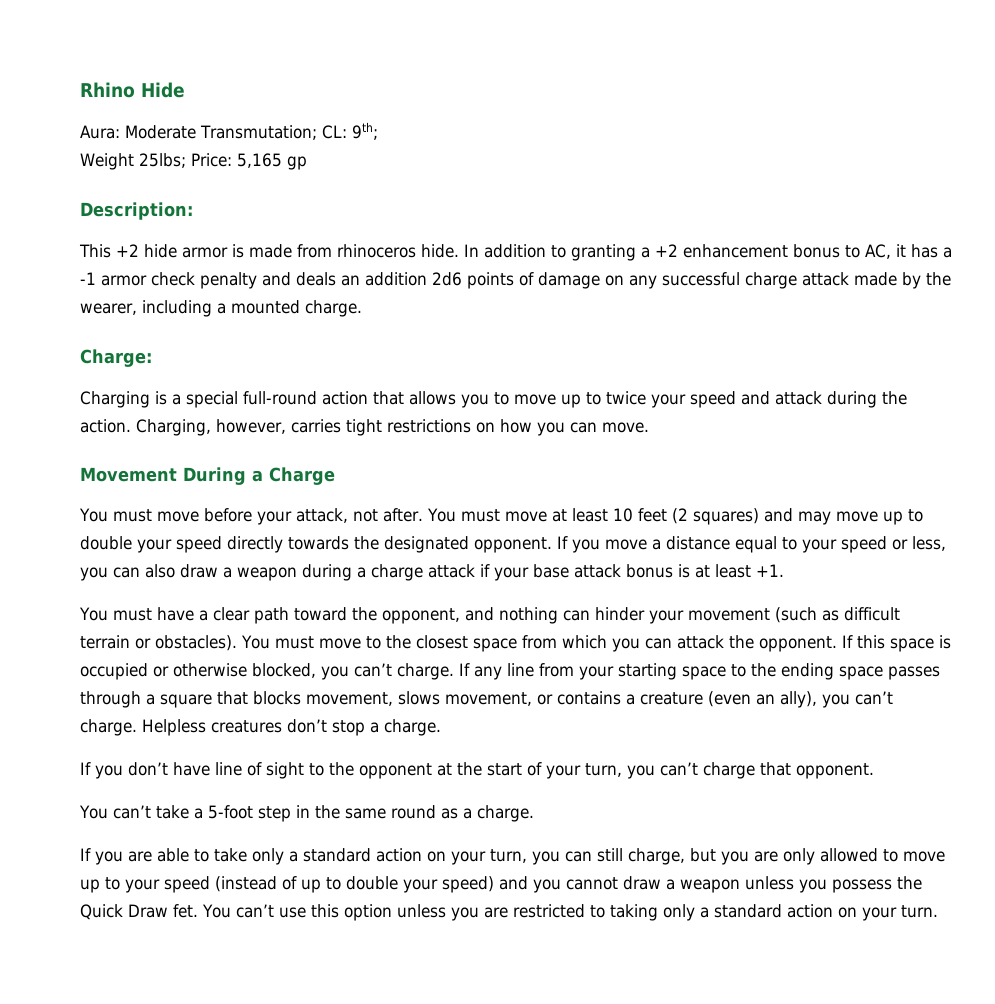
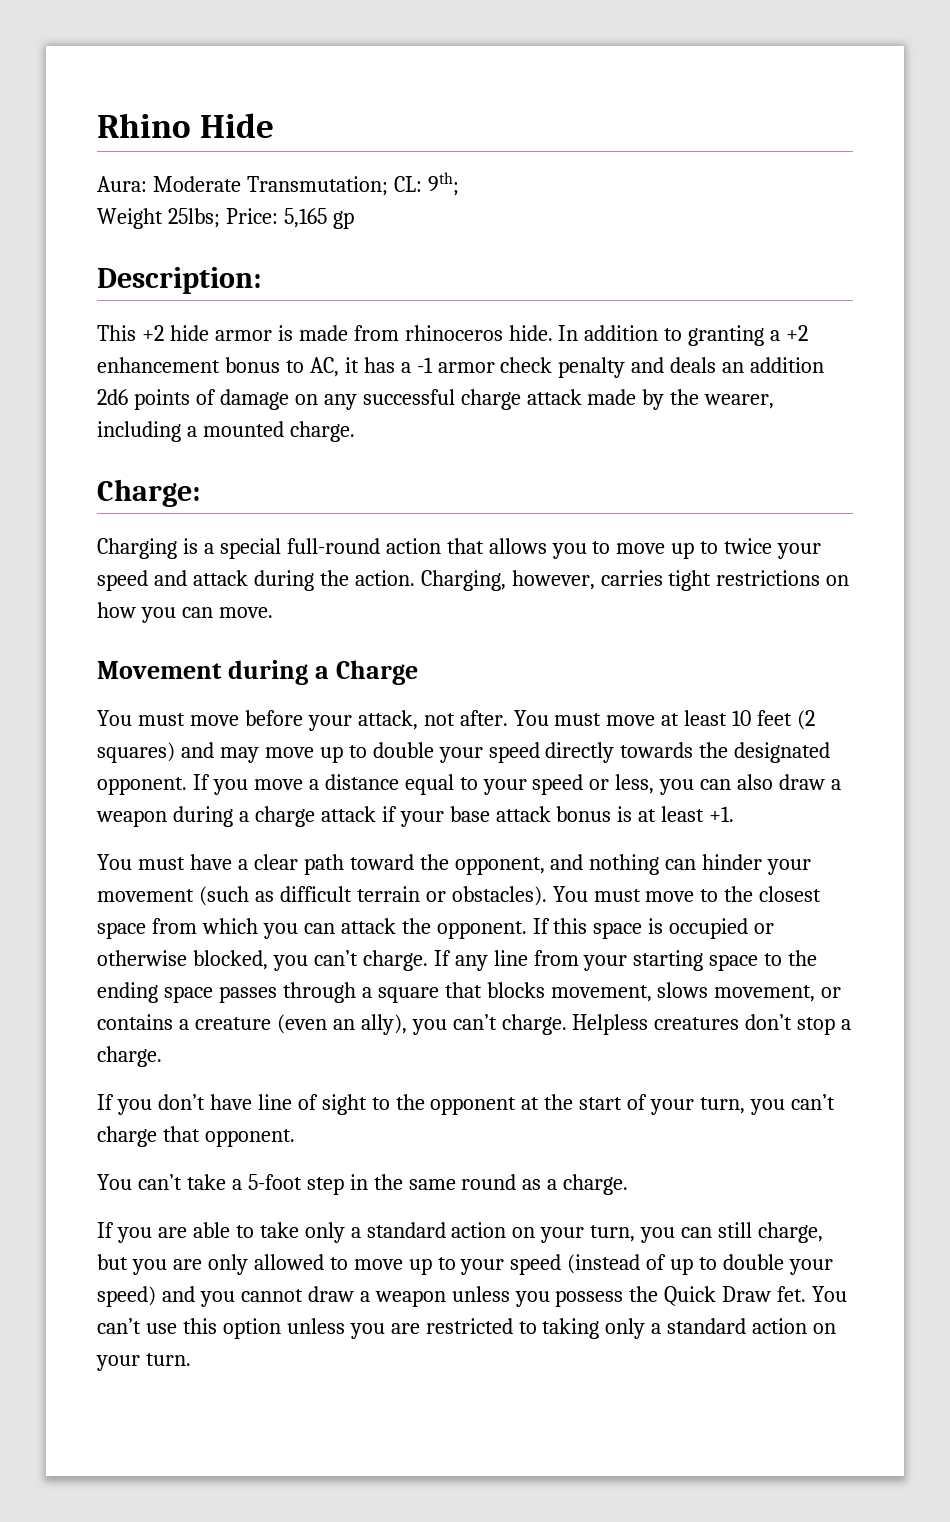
- Movement During a Charge
+ Movement during a Charge

